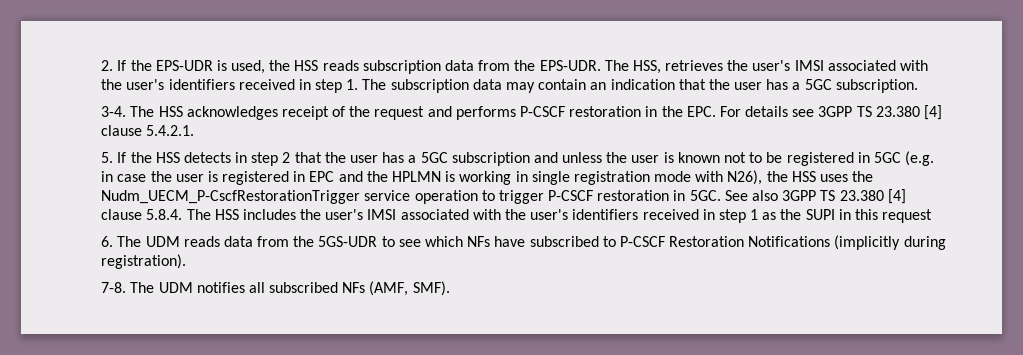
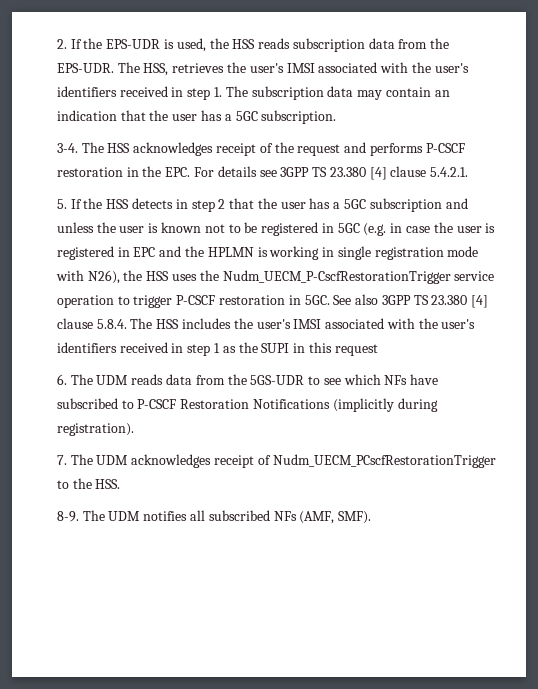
- 7-8.
+ 7. The UDM acknowledges receipt of Nudm_UECM_PCscfRestorationTrigger to the HSS.
+ 8-9.

